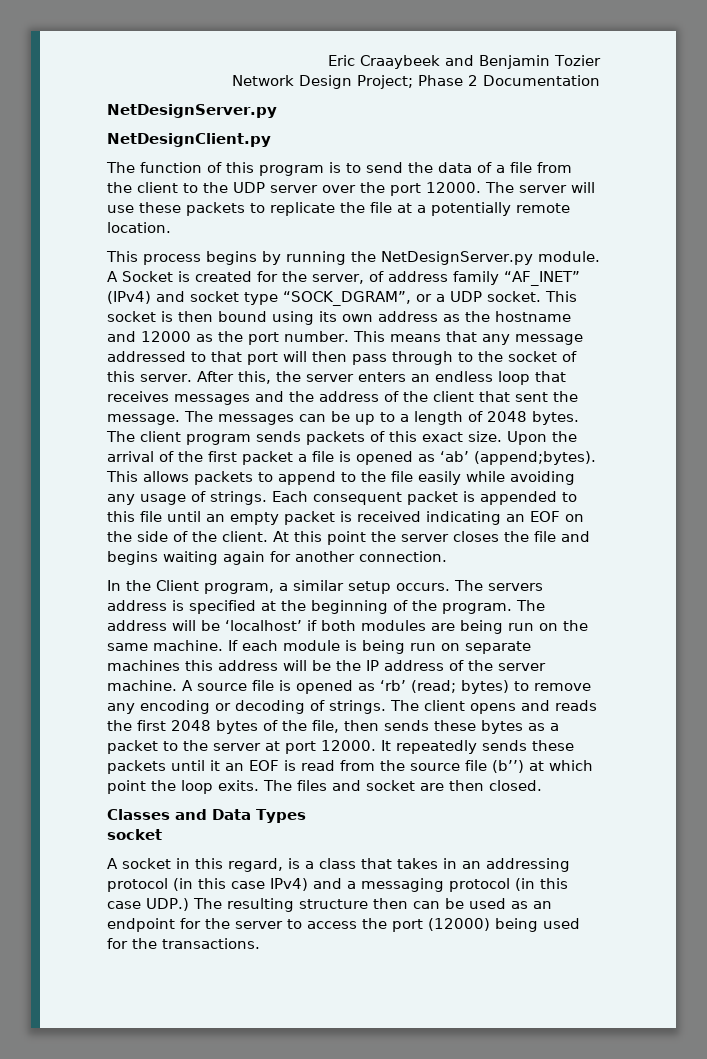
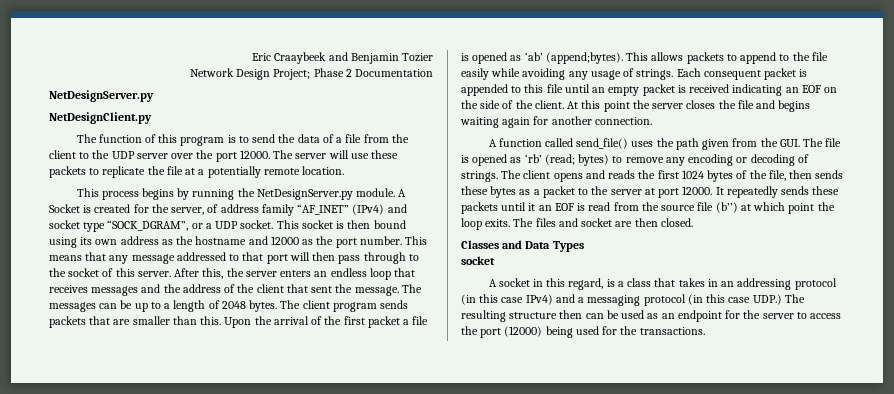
- The client program sends packets of this exact size.
+ The client program sends packets that are smaller than this.
- In the Client program, a similar setup occurs. The servers address is specified at the beginning of the program. The address will be ‘localhost’ if both modules are being run on the same machine. If each module is being run on separate machines this address will be the IP address of the server machine. A source file is opened as ‘rb’ (read; bytes) to remove any encoding or decoding of strings.
+ A function called send_file() uses the path given from the GUI. The file is opened as ‘rb’ (read; bytes) to remove any encoding or decoding of strings.
- The client opens and reads the first 2048 bytes of the file, then sends these bytes as a packet to the server at port 12000.
+ The client opens and reads the first 1024 bytes of the file, then sends these bytes as a packet to the server at port 12000.

